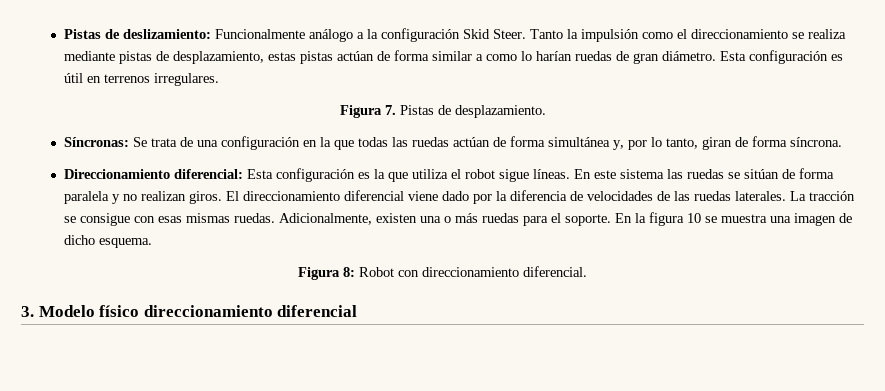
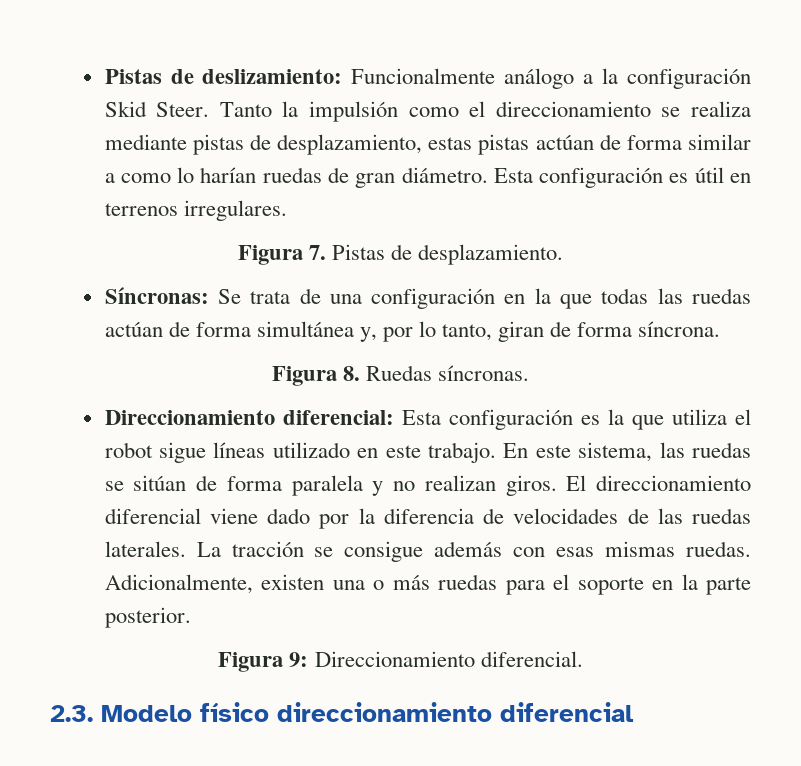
+ Figura 8. Ruedas síncronas.
- Direccionamiento diferencial: Esta configuración es la que utiliza el robot sigue líneas.
+ Direccionamiento diferencial: Esta configuración es la que utiliza el robot sigue líneas utilizado en este trabajo.
- En este sistema las ruedas se sitúan de forma paralela y no realizan giros.
+ En este sistema, las ruedas se sitúan de forma paralela y no realizan giros.
- La tracción se consigue con esas mismas ruedas.
+ La tracción se consigue además con esas mismas ruedas.
- Adicionalmente, existen una o más ruedas para el soporte. En la figura 10 se muestra una imagen de dicho esquema.
- Figura 8: Robot con direccionamiento diferencial.
+ Adicionalmente, existen una o más ruedas para el soporte en la parte posterior.
+ Figura 9: Direccionamiento diferencial.
- 3. Modelo físico direccionamiento diferencial
+ 2.3. Modelo físico direccionamiento diferencial

